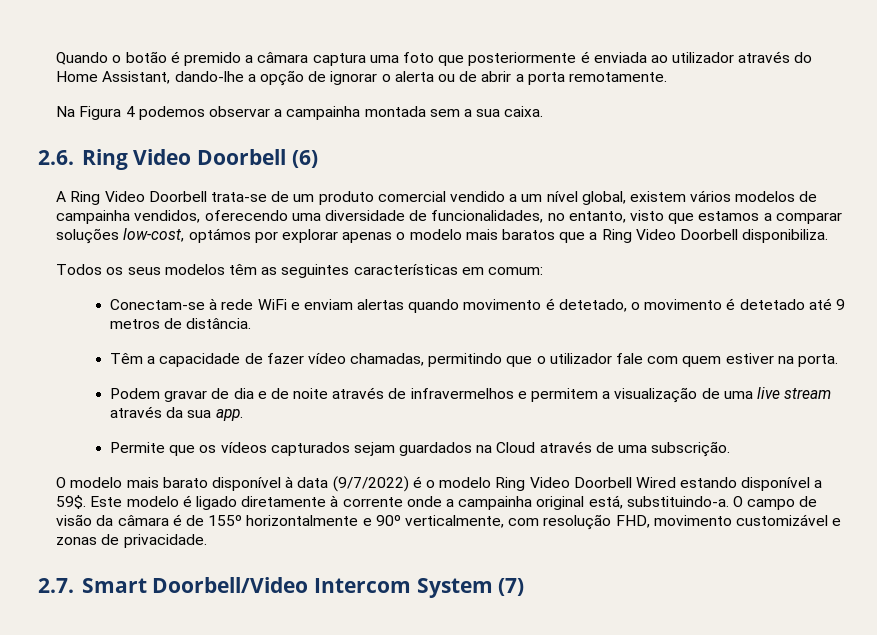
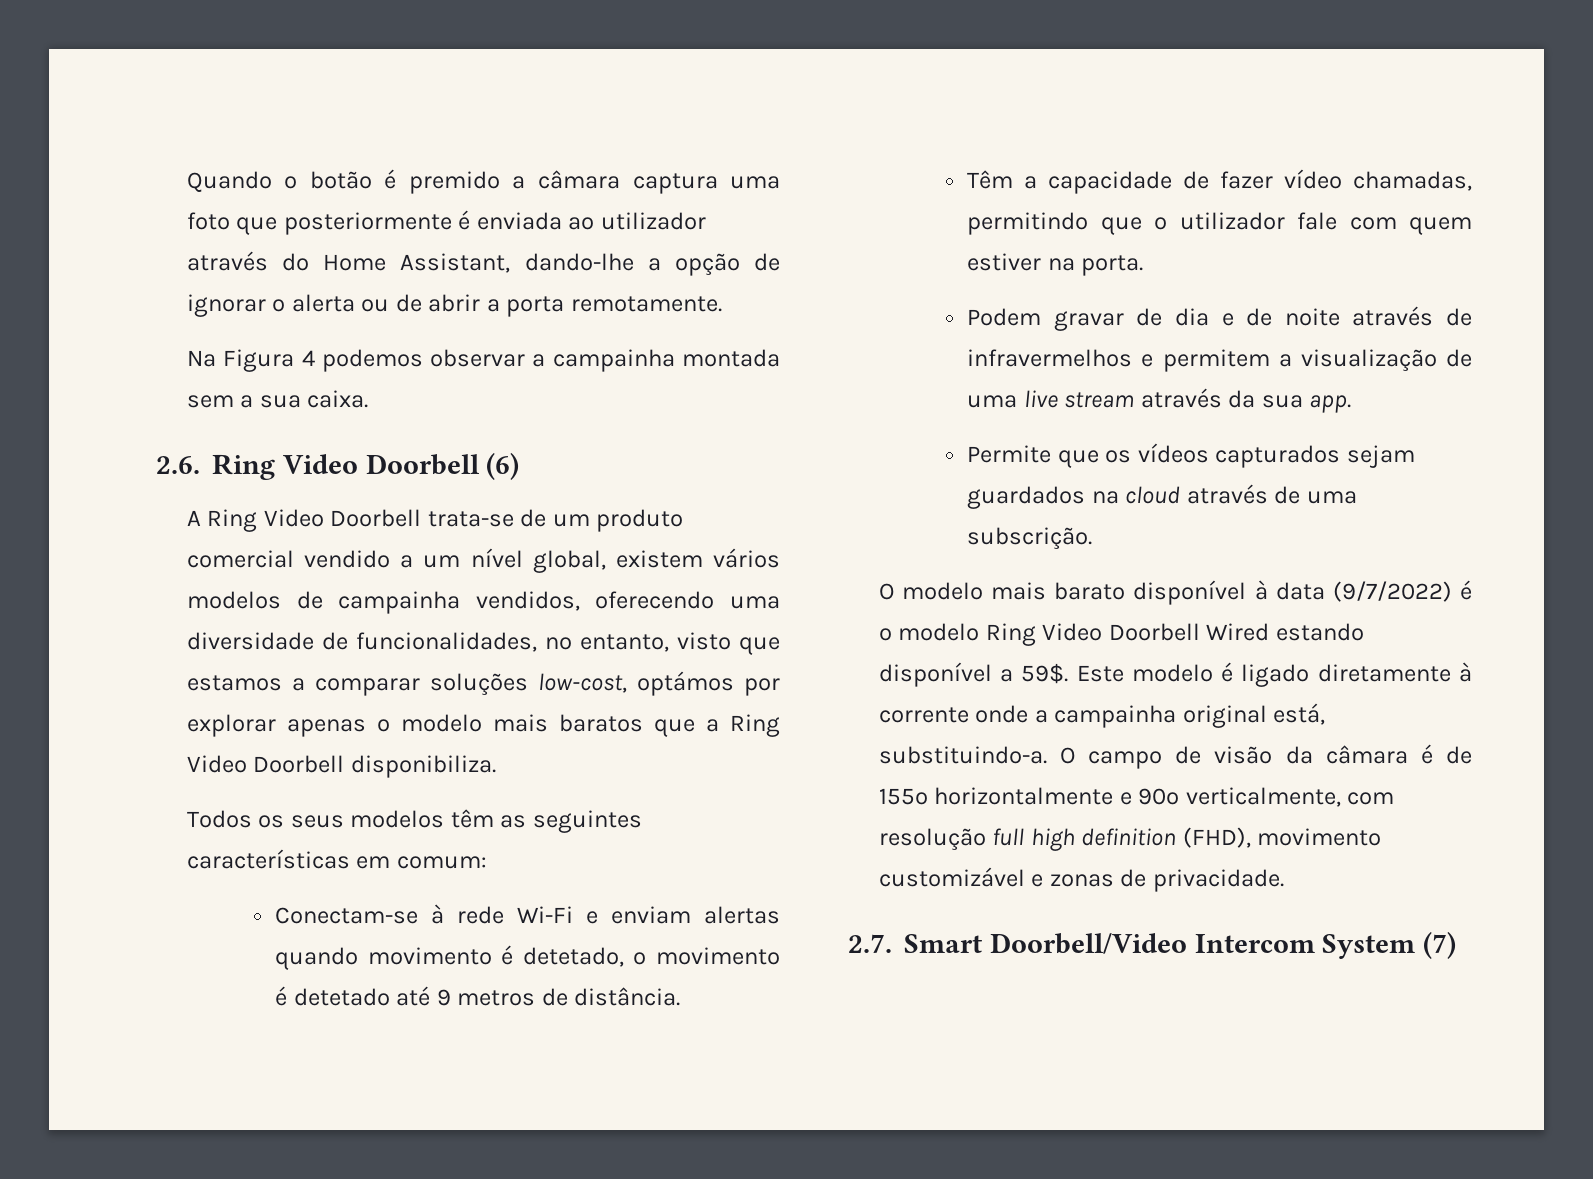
- Conectam-se à rede WiFi e enviam alertas quando movimento é detetado, o movimento é detetado até 9 metros de distância.
+ Conectam-se à rede Wi-Fi e enviam alertas quando movimento é detetado, o movimento é detetado até 9 metros de distância.
- Permite que os vídeos capturados sejam guardados na Cloud através de uma subscrição.
+ Permite que os vídeos capturados sejam guardados na cloud através de uma subscrição.
- O campo de visão da câmara é de 155º horizontalmente e 90º verticalmente, com resolução FHD, movimento customizável e zonas de privacidade.
+ O campo de visão da câmara é de 155º horizontalmente e 90º verticalmente, com resolução full high definition (FHD), movimento customizável e zonas de privacidade.

